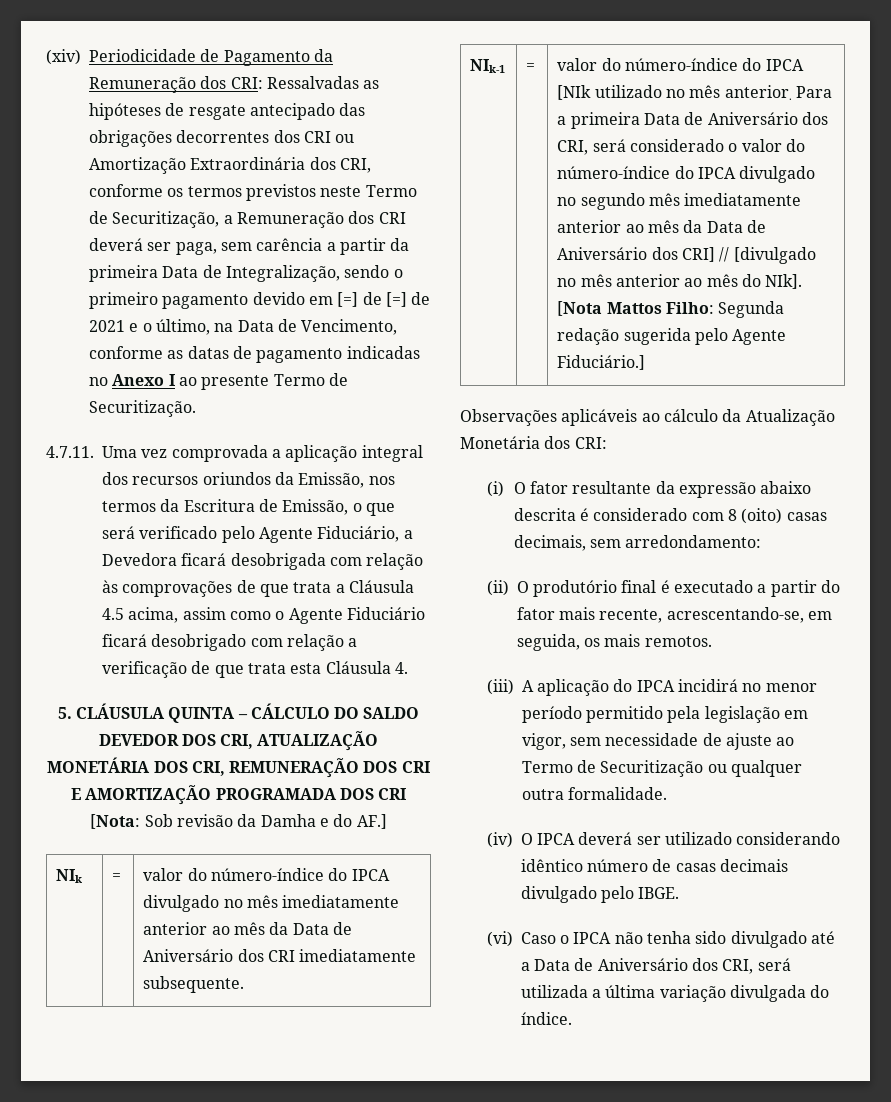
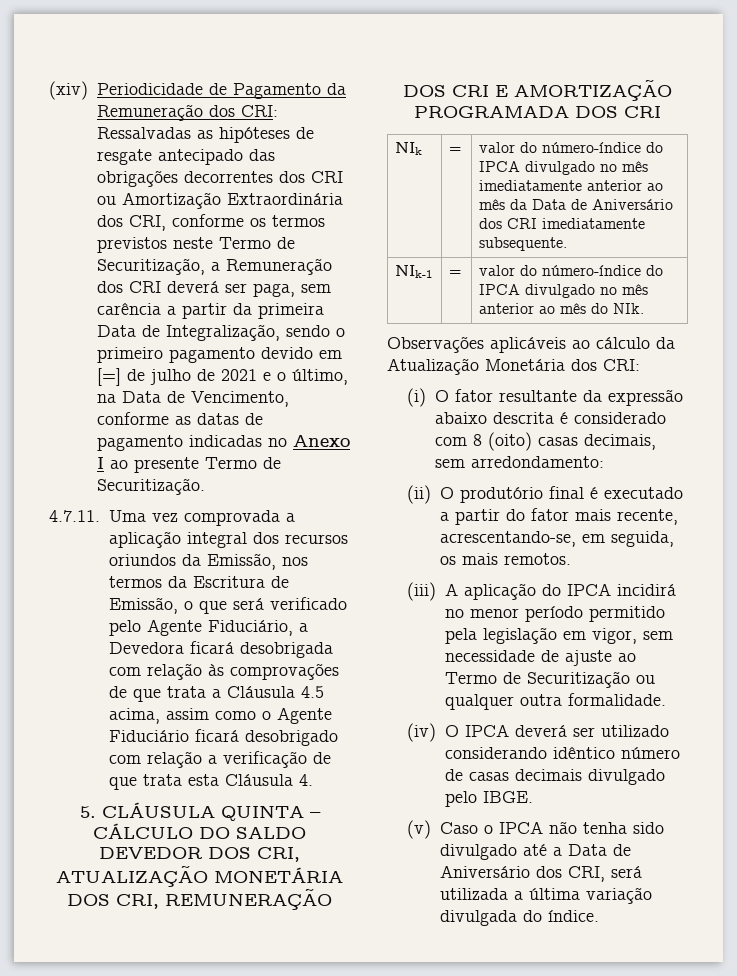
- Ressalvadas as hipóteses de resgate antecipado das obrigações decorrentes dos CRI ou Amortização Extraordinária dos CRI, conforme os termos previstos neste Termo de Securitização, a Remuneração dos CRI deverá ser paga, sem carência a partir da primeira Data de Integralização, sendo o primeiro pagamento devido em [=] de [=] de 2021 e o último, na Data de Vencimento, conforme as datas de pagamento indicadas no Anexo I ao presente Termo de Securitização.
+ Ressalvadas as hipóteses de resgate antecipado das obrigações decorrentes dos CRI ou Amortização Extraordinária dos CRI, conforme os termos previstos neste Termo de Securitização, a Remuneração dos CRI deverá ser paga, sem carência a partir da primeira Data de Integralização, sendo o primeiro pagamento devido em [=] de julho de 2021 e o último, na Data de Vencimento, conforme as datas de pagamento indicadas no Anexo I ao presente Termo de Securitização.
- 5. CLÁUSULA QUINTA – CÁLCULO DO SALDO DEVEDOR DOS CRI, ATUALIZAÇÃO MONETÁRIA DOS CRI, REMUNERAÇÃO DOS CRI E AMORTIZAÇÃO PROGRAMADA DOS CRI [Nota: Sob revisão da Damha e do AF.]
+ 5. CLÁUSULA QUINTA – CÁLCULO DO SALDO DEVEDOR DOS CRI, ATUALIZAÇÃO MONETÁRIA DOS CRI, REMUNERAÇÃO DOS CRI E AMORTIZAÇÃO PROGRAMADA DOS CRI
- valor do número-índice do IPCA [NIk utilizado no mês anterior. Para a primeira Data de Aniversário dos CRI, será considerado o valor do número-índice do IPCA divulgado no segundo mês imediatamente anterior ao mês da Data de Aniversário dos CRI] // [divulgado no mês anterior ao mês do NIk]. [Nota Mattos Filho: Segunda redação sugerida pelo Agente Fiduciário.]
+ valor do número-índice do IPCA divulgado no mês anterior ao mês do NIk.
- (vi) Caso o IPCA não tenha sido divulgado até a Data de Aniversário dos CRI, será utilizada a última variação divulgada do índice.
+ (v) Caso o IPCA não tenha sido divulgado até a Data de Aniversário dos CRI, será utilizada a última variação divulgada do índice.

